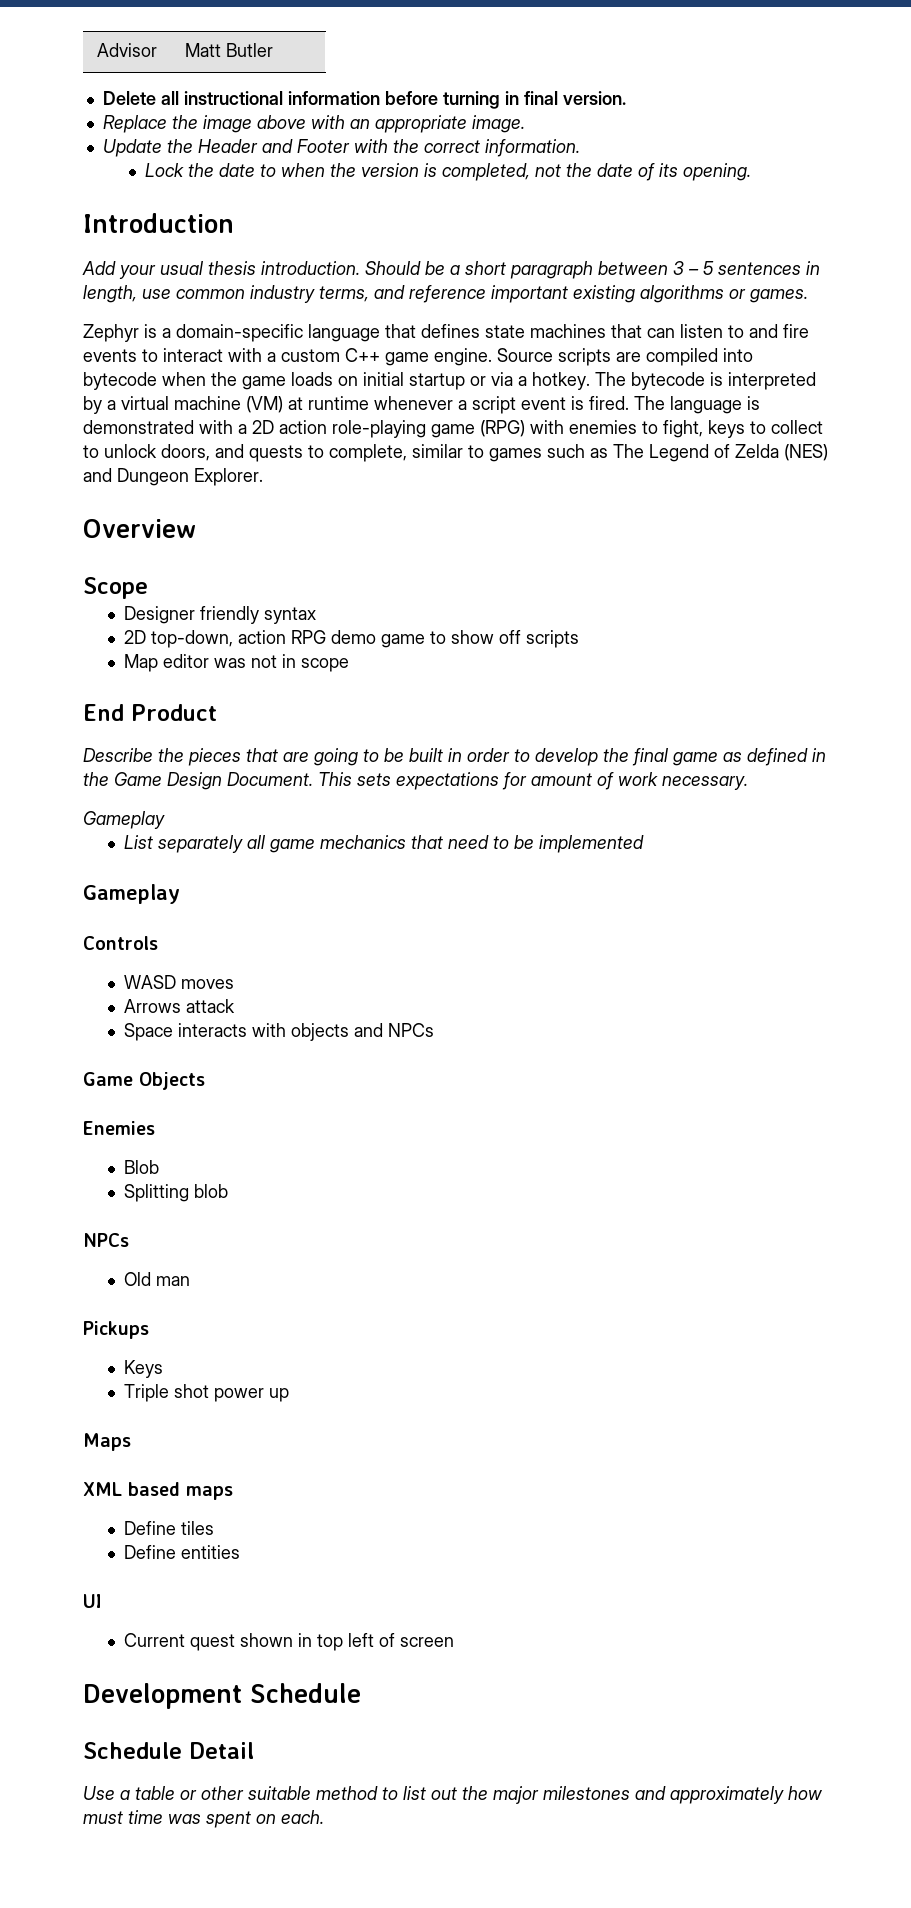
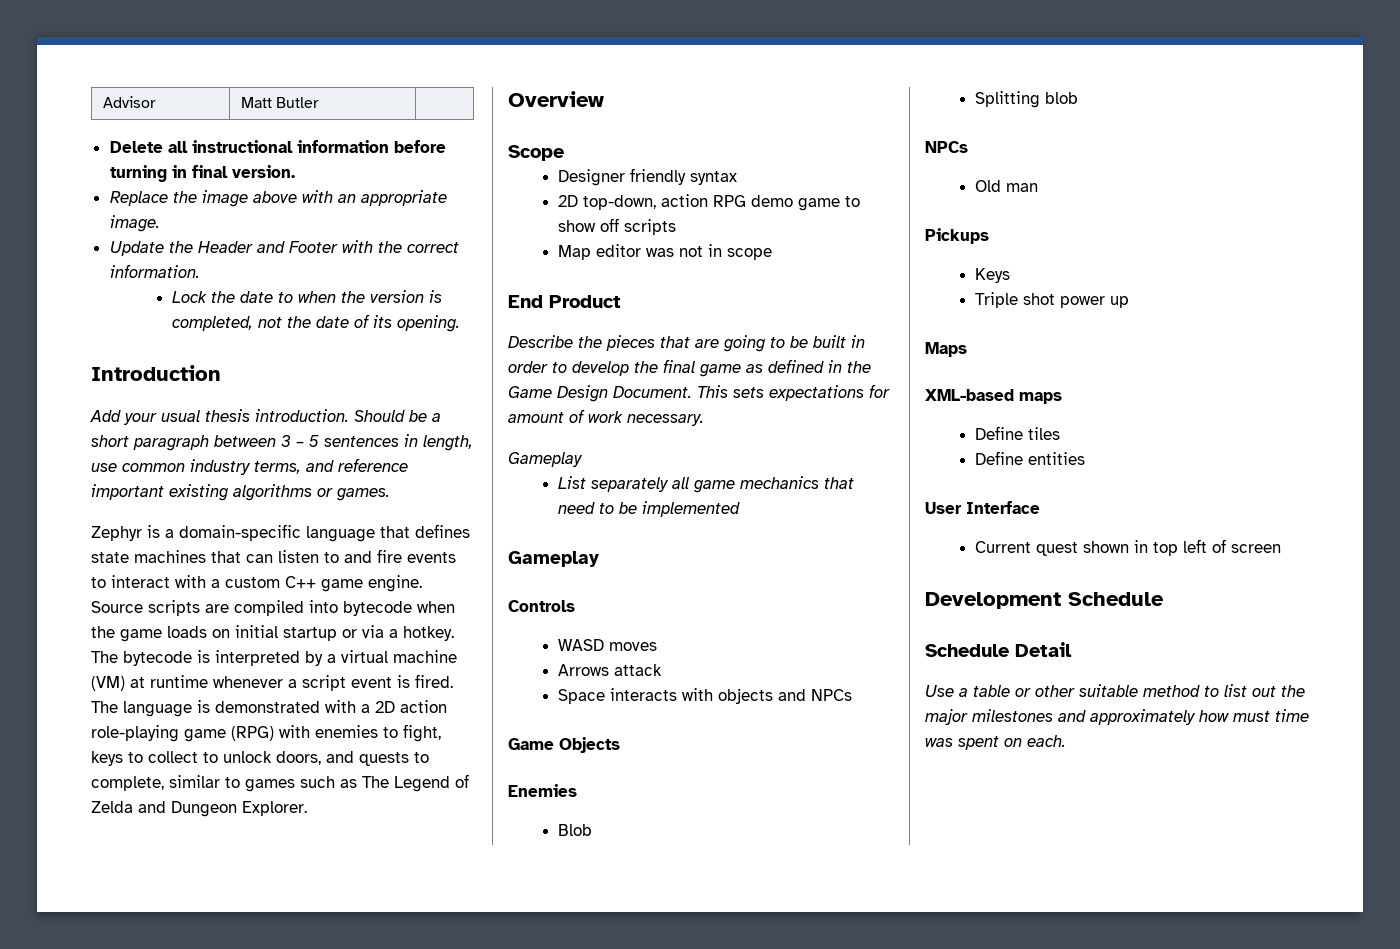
- The language is demonstrated with a 2D action role-playing game (RPG) with enemies to fight, keys to collect to unlock doors, and quests to complete, similar to games such as The Legend of Zelda (NES) and Dungeon Explorer.
+ The language is demonstrated with a 2D action role-playing game (RPG) with enemies to fight, keys to collect to unlock doors, and quests to complete, similar to games such as The Legend of Zelda and Dungeon Explorer.
- XML based maps
+ XML-based maps
- UI
+ User Interface

